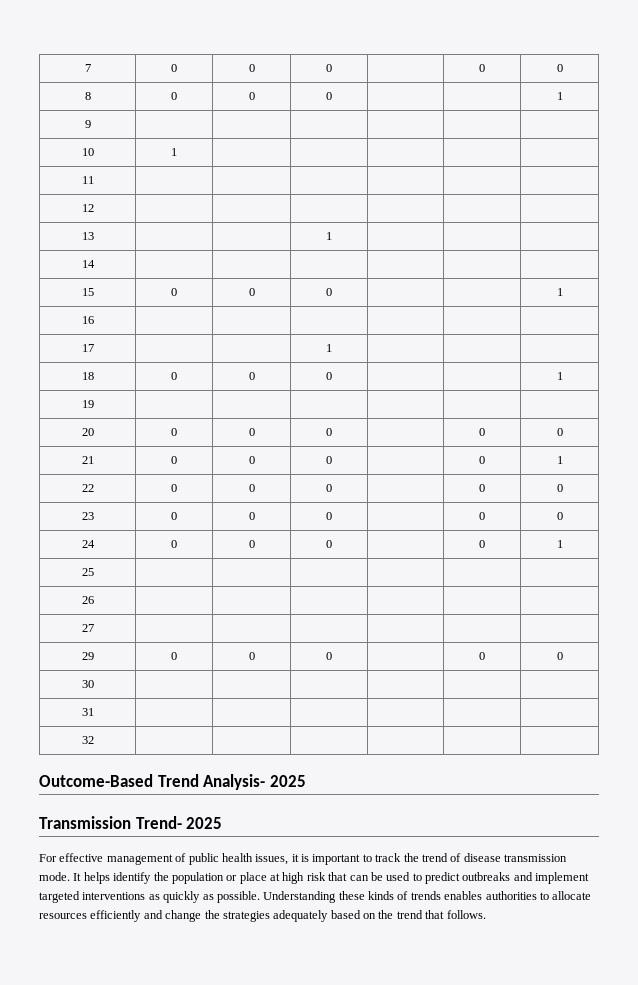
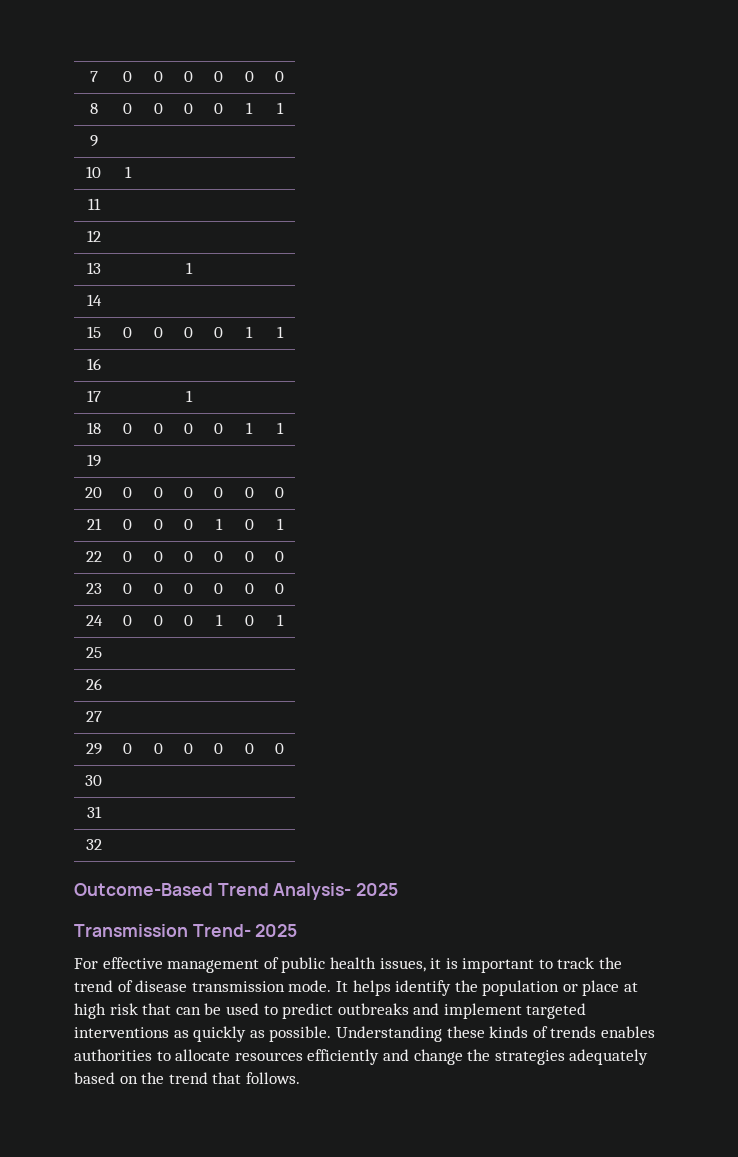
- 7 | 0 | 0 | 0 | | 0 | 0
+ 7 | 0 | 0 | 0 | 0 | 0 | 0
- 8 | 0 | 0 | 0 | | | 1
+ 8 | 0 | 0 | 0 | 0 | 1 | 1
- 15 | 0 | 0 | 0 | | | 1
+ 15 | 0 | 0 | 0 | 0 | 1 | 1
- 18 | 0 | 0 | 0 | | | 1
+ 18 | 0 | 0 | 0 | 0 | 1 | 1
- 20 | 0 | 0 | 0 | | 0 | 0
+ 20 | 0 | 0 | 0 | 0 | 0 | 0
- 21 | 0 | 0 | 0 | | 0 | 1
+ 21 | 0 | 0 | 0 | 1 | 0 | 1
- 22 | 0 | 0 | 0 | | 0 | 0
+ 22 | 0 | 0 | 0 | 0 | 0 | 0
- 23 | 0 | 0 | 0 | | 0 | 0
+ 23 | 0 | 0 | 0 | 0 | 0 | 0
- 24 | 0 | 0 | 0 | | 0 | 1
+ 24 | 0 | 0 | 0 | 1 | 0 | 1
- 29 | 0 | 0 | 0 | | 0 | 0
+ 29 | 0 | 0 | 0 | 0 | 0 | 0

